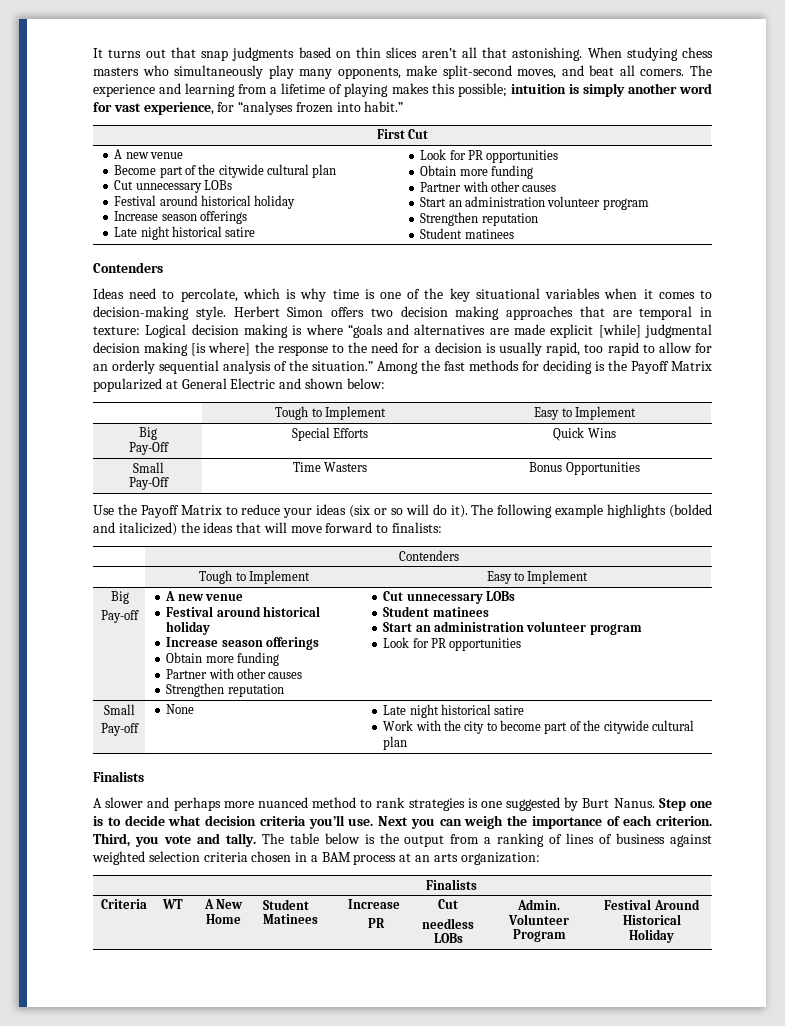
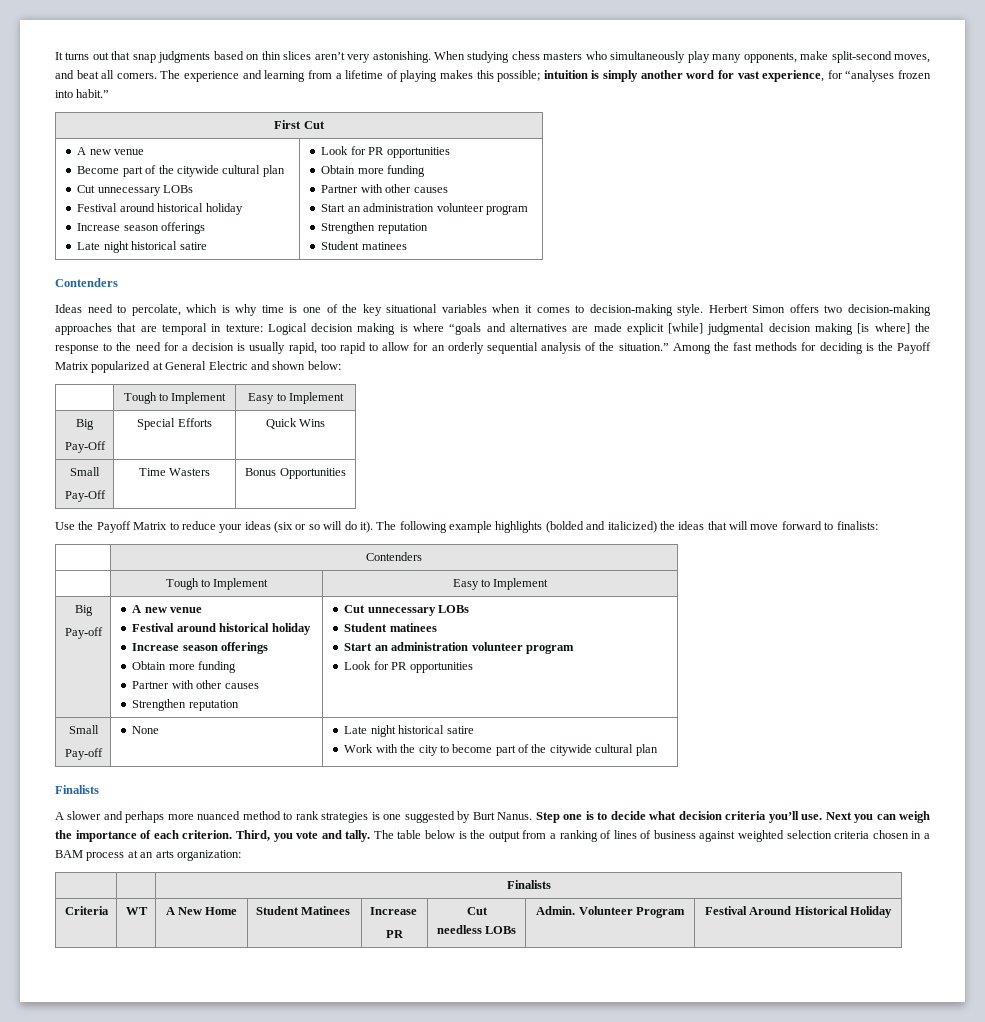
- It turns out that snap judgments based on thin slices aren’t all that astonishing.
+ It turns out that snap judgments based on thin slices aren’t very astonishing.
- Herbert Simon offers two decision making approaches that are temporal in texture: Logical decision making is where “goals and alternatives are made explicit [while] judgmental decision making [is where] the response to the need for a decision is usually rapid, too rapid to allow for an orderly sequential analysis of the situation.”
+ Herbert Simon offers two decision-making approaches that are temporal in texture: Logical decision making is where “goals and alternatives are made explicit [while] judgmental decision making [is where] the response to the need for a decision is usually rapid, too rapid to allow for an orderly sequential analysis of the situation.”

